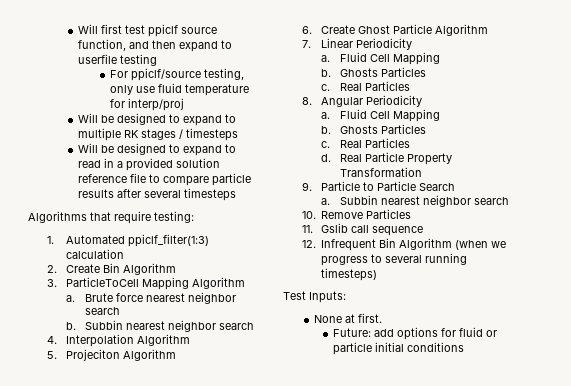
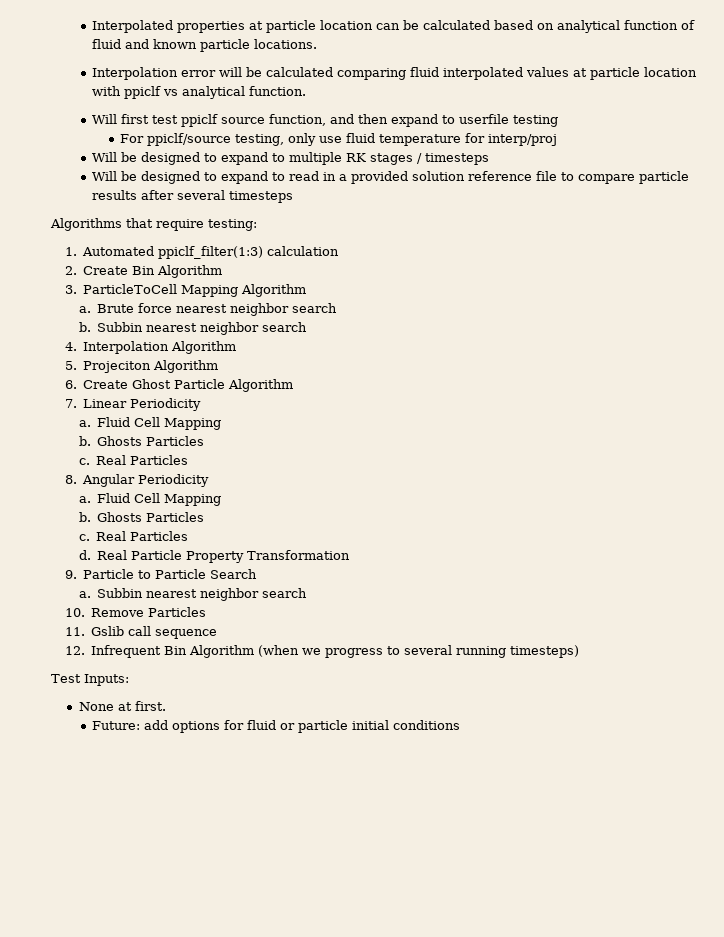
+ Interpolated properties at particle location can be calculated based on analytical function of fluid and known particle locations.
+ Interpolation error will be calculated comparing fluid interpolated values at particle location with ppiclf vs analytical function.

